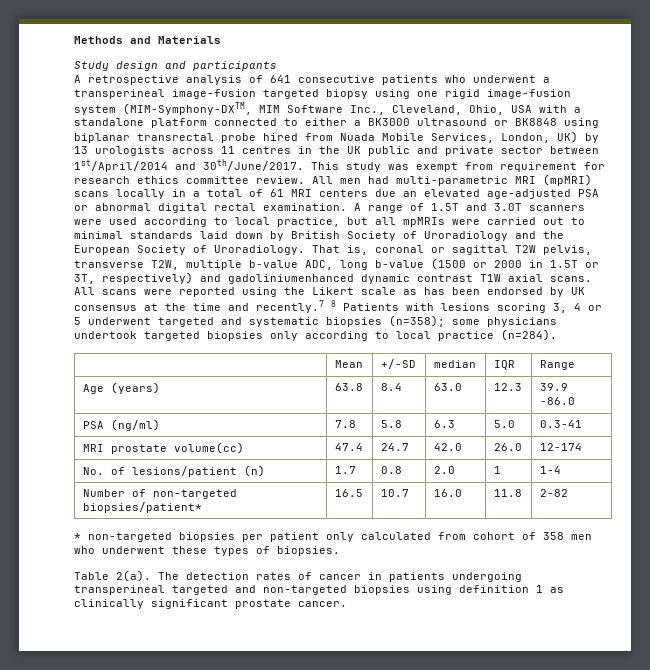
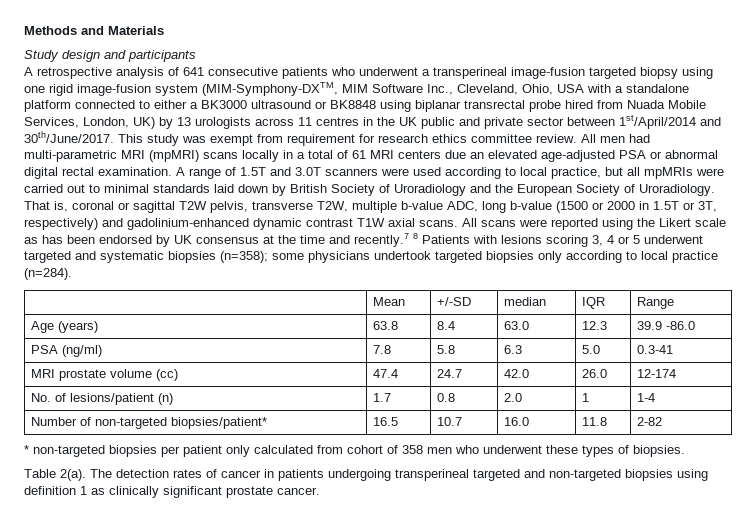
- That is, coronal or sagittal T2W pelvis, transverse T2W, multiple b-value ADC, long b-value (1500 or 2000 in 1.5T or 3T, respectively) and gadoliniumenhanced dynamic contrast T1W axial scans.
+ That is, coronal or sagittal T2W pelvis, transverse T2W, multiple b-value ADC, long b-value (1500 or 2000 in 1.5T or 3T, respectively) and gadolinium-enhanced dynamic contrast T1W axial scans.
- MRI prostate volume(cc) | 47.4 | 24.7 | 42.0 | 26.0 | 12-174
+ MRI prostate volume (cc) | 47.4 | 24.7 | 42.0 | 26.0 | 12-174

